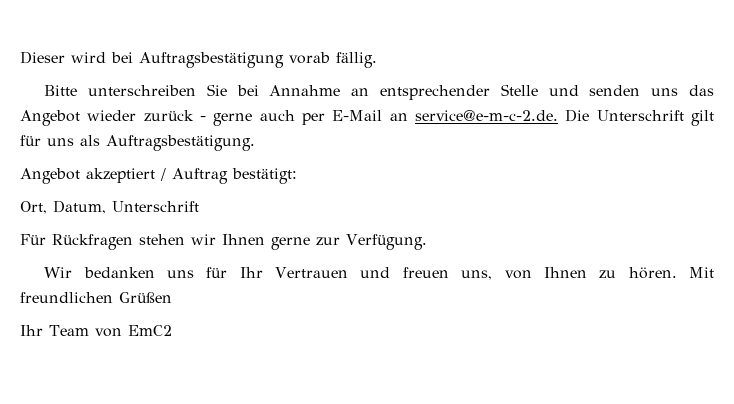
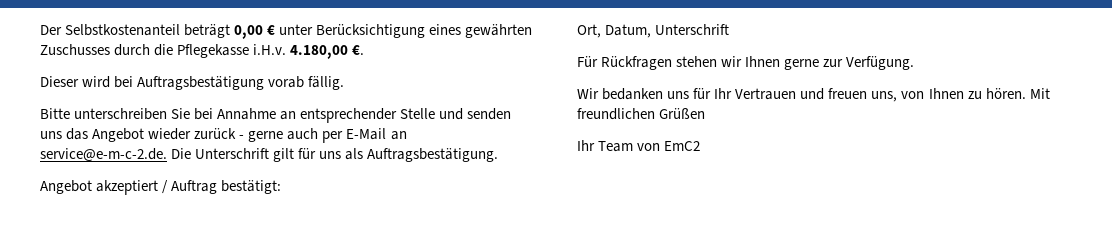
+ Der Selbstkostenanteil beträgt 0,00 € unter Berücksichtigung eines gewährten Zuschusses durch die Pflegekasse i.H.v. 4.180,00 €.

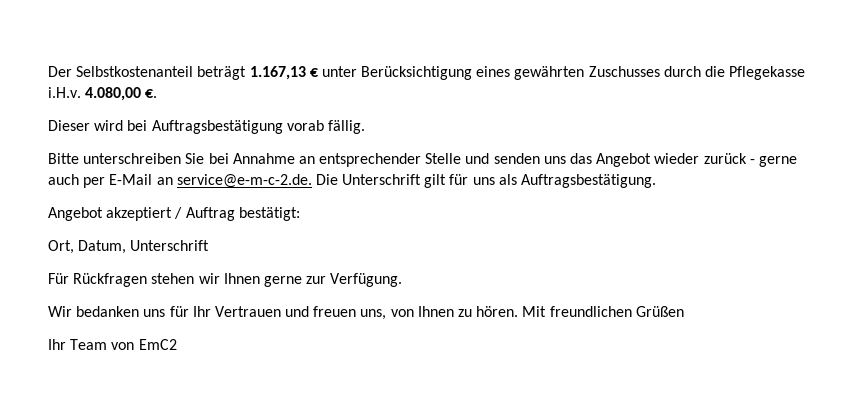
- Der Selbstkostenanteil beträgt 0,00 € unter Berücksichtigung eines gewährten Zuschusses durch die Pflegekasse i.H.v. 4.180,00 €.
+ Der Selbstkostenanteil beträgt 1.167,13 € unter Berücksichtigung eines gewährten Zuschusses durch die Pflegekasse i.H.v. 4.080,00 €.

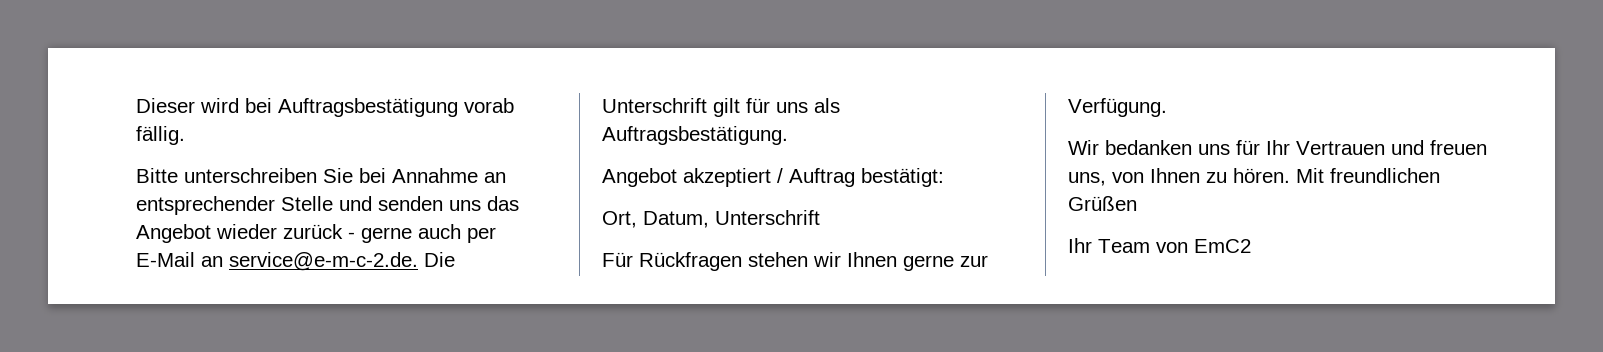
- Der Selbstkostenanteil beträgt 1.167,13 € unter Berücksichtigung eines gewährten Zuschusses durch die Pflegekasse i.H.v. 4.080,00 €.

